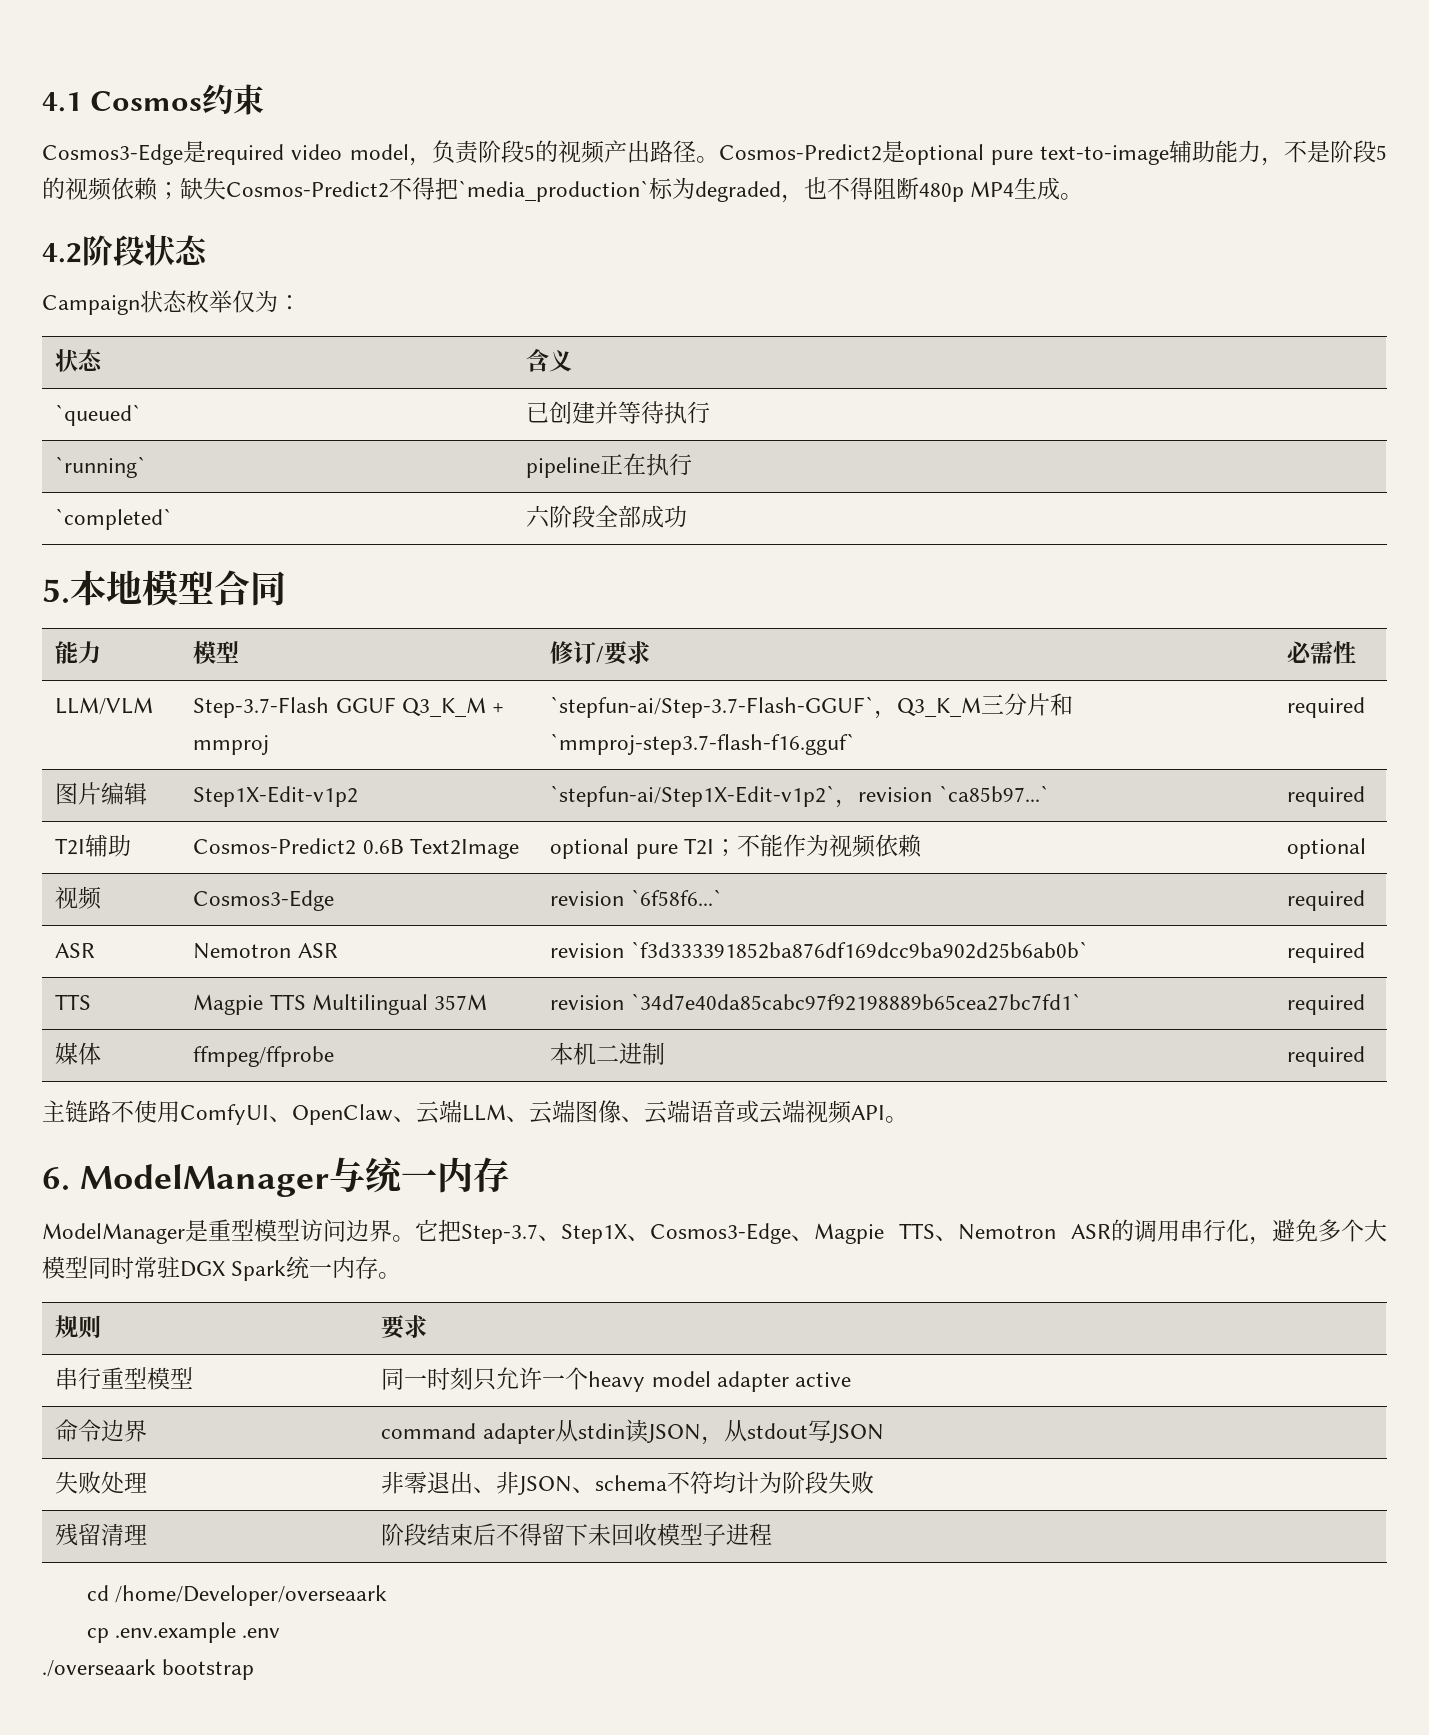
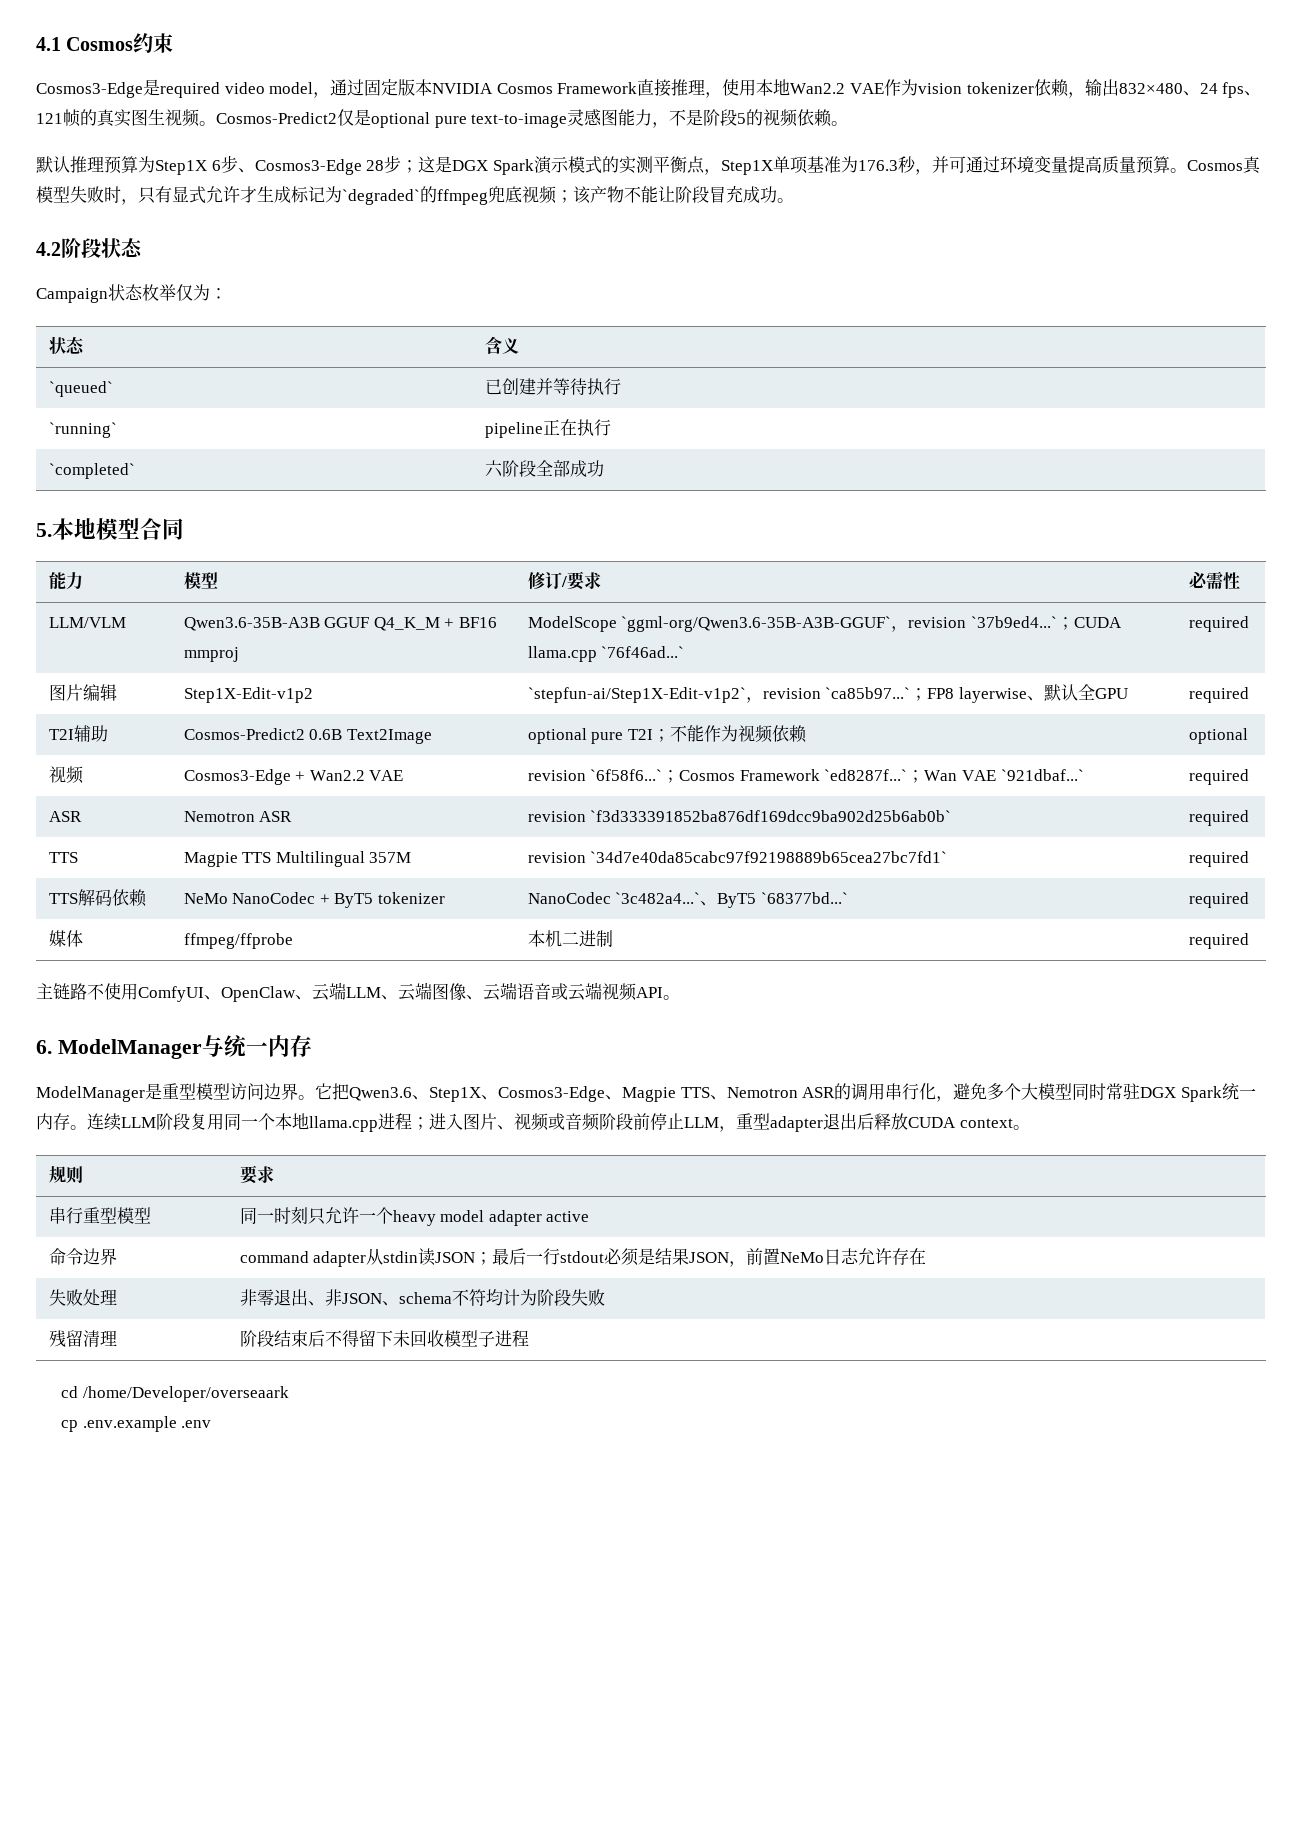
- Cosmos3-Edge是required video model，负责阶段5的视频产出路径。Cosmos-Predict2是optional pure text-to-image辅助能力，不是阶段5的视频依赖；缺失Cosmos-Predict2不得把`media_production`标为degraded，也不得阻断480p MP4生成。
+ Cosmos3-Edge是required video model，通过固定版本NVIDIA Cosmos Framework直接推理，使用本地Wan2.2 VAE作为vision tokenizer依赖，输出832×480、24 fps、121帧的真实图生视频。Cosmos-Predict2仅是optional pure text-to-image灵感图能力，不是阶段5的视频依赖。
+ 默认推理预算为Step1X 6步、Cosmos3-Edge 28步；这是DGX Spark演示模式的实测平衡点，Step1X单项基准为176.3秒，并可通过环境变量提高质量预算。Cosmos真模型失败时，只有显式允许才生成标记为`degraded`的ffmpeg兜底视频；该产物不能让阶段冒充成功。
- LLM/VLM | Step-3.7-Flash GGUF Q3_K_M + mmproj | `stepfun-ai/Step-3.7-Flash-GGUF`，Q3_K_M三分片和`mmproj-step3.7-flash-f16.gguf` | required
+ LLM/VLM | Qwen3.6-35B-A3B GGUF Q4_K_M + BF16 mmproj | ModelScope `ggml-org/Qwen3.6-35B-A3B-GGUF`，revision `37b9ed4...`；CUDA llama.cpp `76f46ad...` | required
- 图片编辑 | Step1X-Edit-v1p2 | `stepfun-ai/Step1X-Edit-v1p2`，revision `ca85b97...` | required
+ 图片编辑 | Step1X-Edit-v1p2 | `stepfun-ai/Step1X-Edit-v1p2`，revision `ca85b97...`；FP8 layerwise、默认全GPU | required
- 视频 | Cosmos3-Edge | revision `6f58f6...` | required
+ 视频 | Cosmos3-Edge + Wan2.2 VAE | revision `6f58f6...`；Cosmos Framework `ed8287f...`；Wan VAE `921dbaf...` | required
+ TTS解码依赖 | NeMo NanoCodec + ByT5 tokenizer | NanoCodec `3c482a4...`、ByT5 `68377bd...` | required
- 它把Step-3.7、Step1X、Cosmos3-Edge、Magpie TTS、Nemotron ASR的调用串行化，避免多个大模型同时常驻DGX Spark统一内存。
+ 它把Qwen3.6、Step1X、Cosmos3-Edge、Magpie TTS、Nemotron ASR的调用串行化，避免多个大模型同时常驻DGX Spark统一内存。连续LLM阶段复用同一个本地llama.cpp进程；进入图片、视频或音频阶段前停止LLM，重型adapter退出后释放CUDA context。
- 命令边界 | command adapter从stdin读JSON，从stdout写JSON
+ 命令边界 | command adapter从stdin读JSON；最后一行stdout必须是结果JSON，前置NeMo日志允许存在
- ./overseaark bootstrap

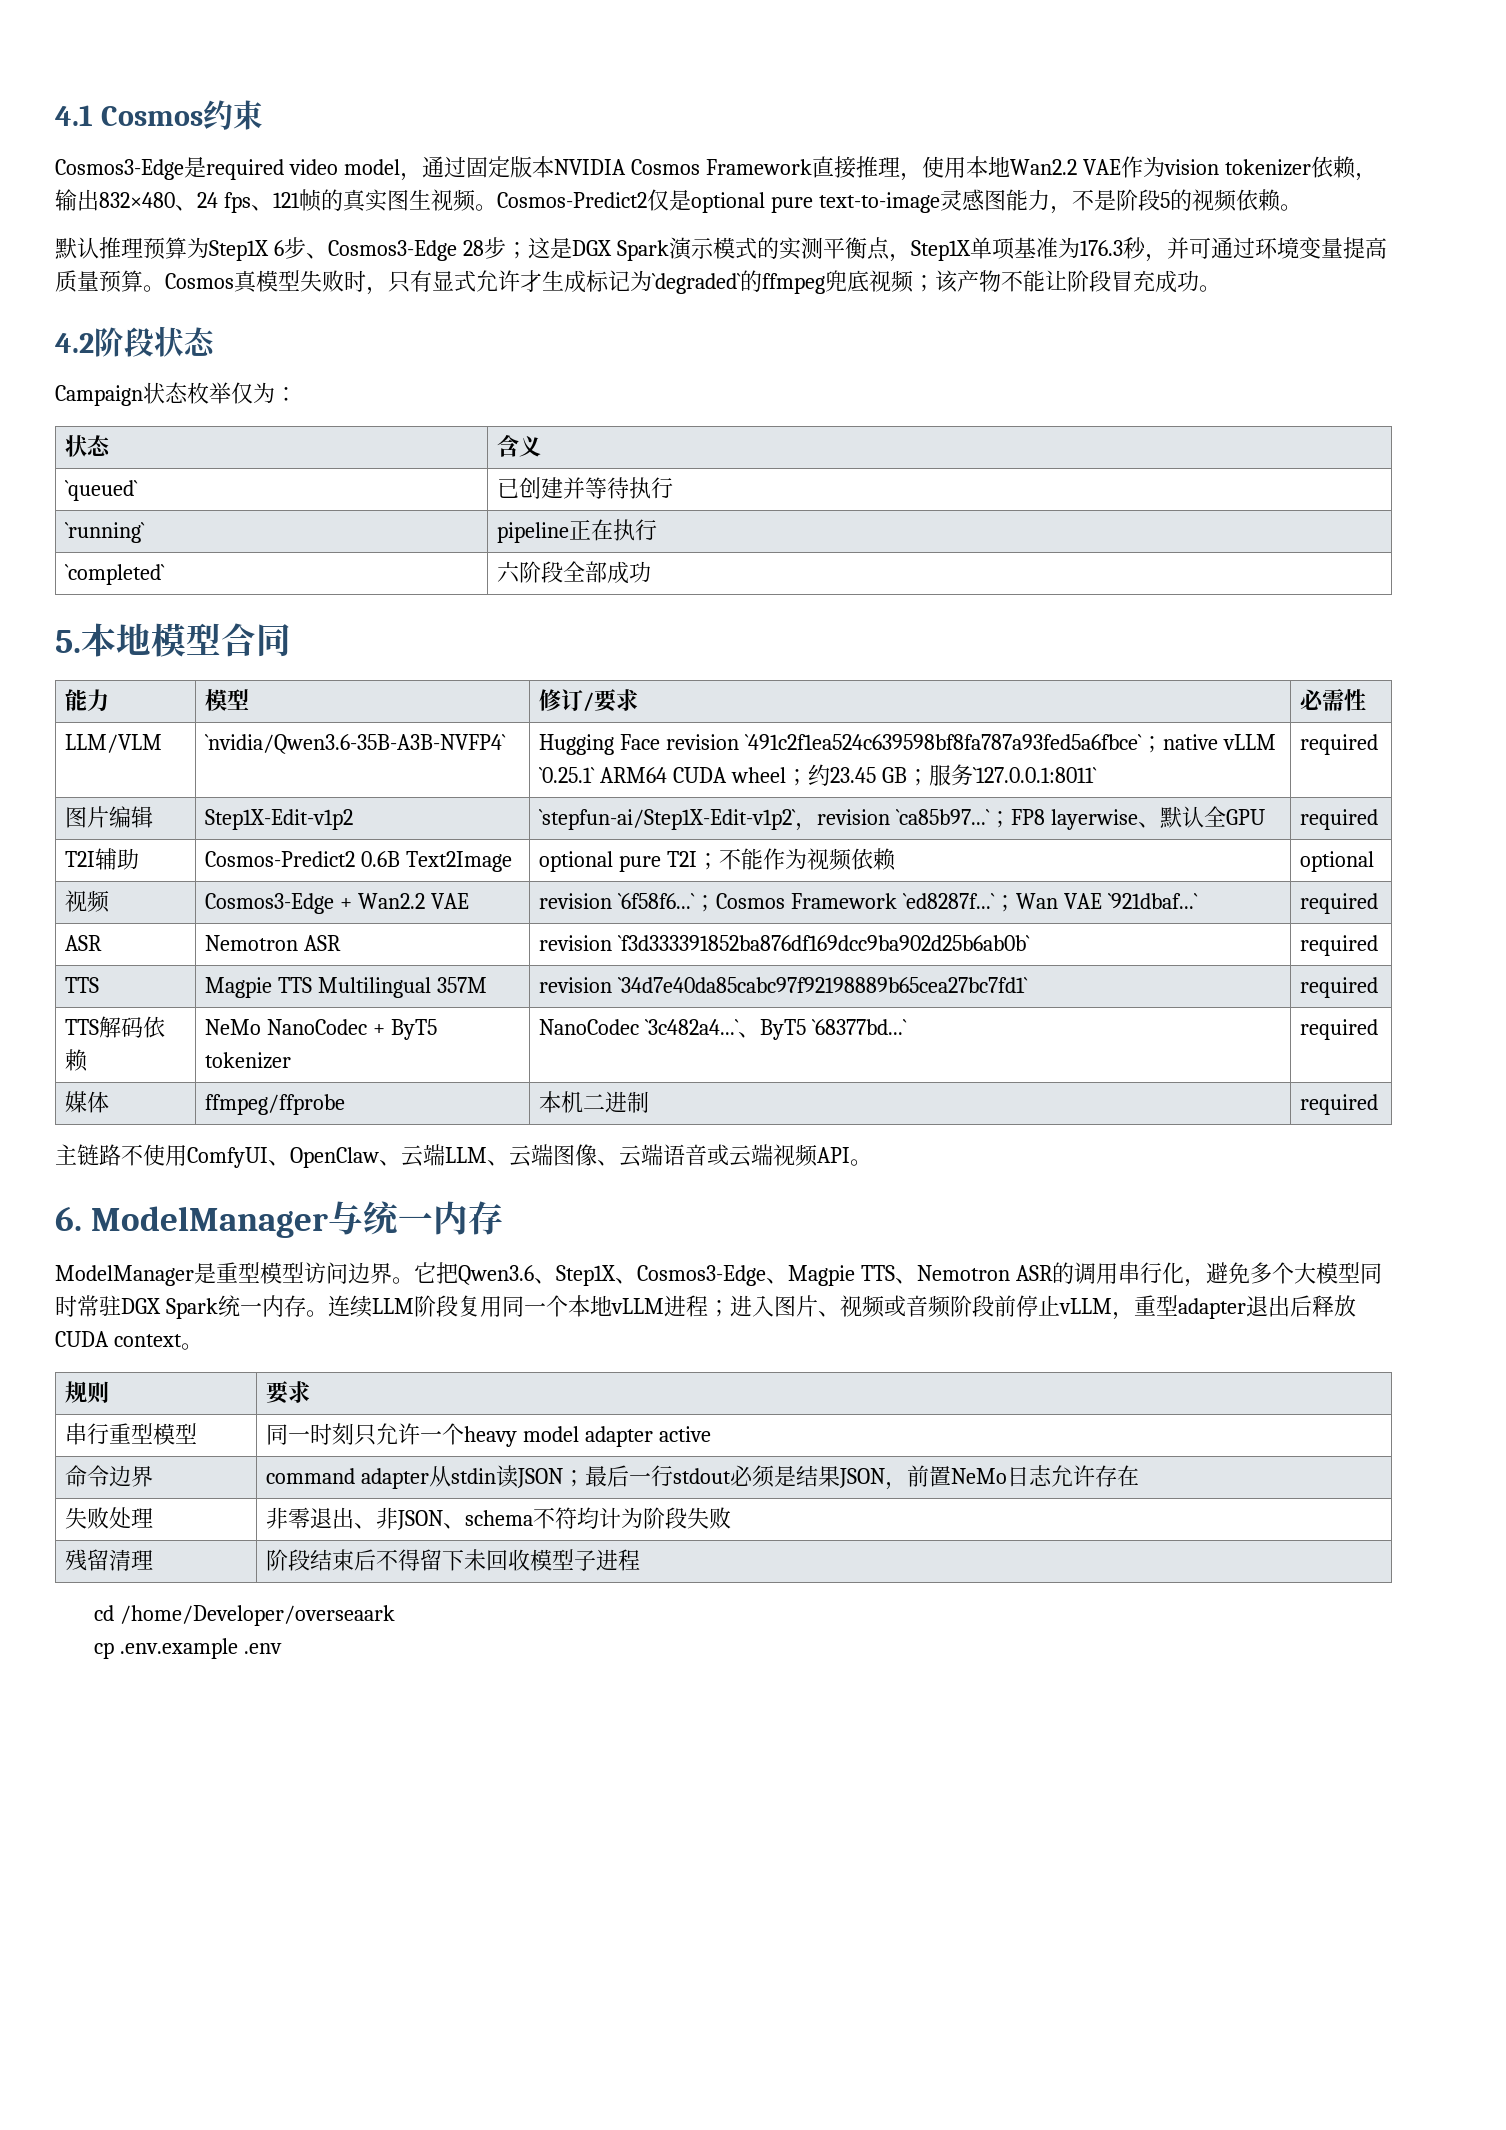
- LLM/VLM | Qwen3.6-35B-A3B GGUF Q4_K_M + BF16 mmproj | ModelScope `ggml-org/Qwen3.6-35B-A3B-GGUF`，revision `37b9ed4...`；CUDA llama.cpp `76f46ad...` | required
+ LLM/VLM | `nvidia/Qwen3.6-35B-A3B-NVFP4` | Hugging Face revision `491c2f1ea524c639598bf8fa787a93fed5a6fbce`；native vLLM `0.25.1` ARM64 CUDA wheel；约23.45 GB；服务`127.0.0.1:8011` | required
- 连续LLM阶段复用同一个本地llama.cpp进程；进入图片、视频或音频阶段前停止LLM，重型adapter退出后释放CUDA context。
+ 连续LLM阶段复用同一个本地vLLM进程；进入图片、视频或音频阶段前停止vLLM，重型adapter退出后释放CUDA context。

